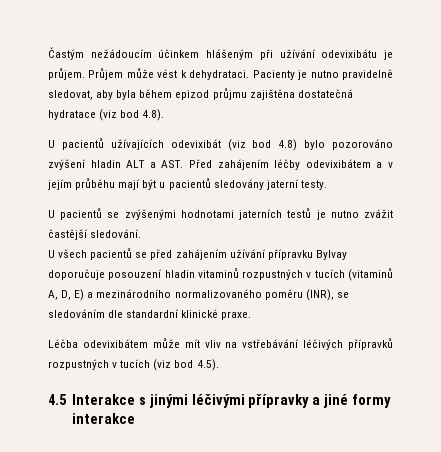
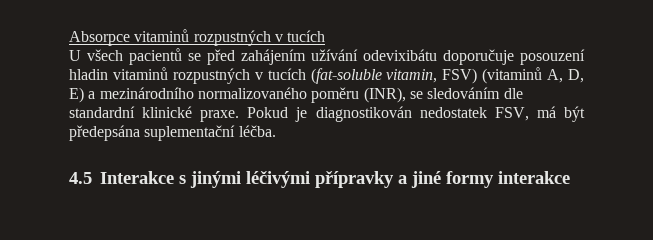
- Častým nežádoucím účinkem hlášeným při užívání odevixibátu je průjem. Průjem může vést k dehydrataci. Pacienty je nutno pravidelně sledovat, aby byla během epizod průjmu zajištěna dostatečná hydratace (viz bod 4.8).
- U pacientů užívajících odevixibát (viz bod 4.8) bylo pozorováno zvýšení hladin ALT a AST. Před zahájením léčby odevixibátem a v jejím průběhu mají být u pacientů sledovány jaterní testy.
- U pacientů se zvýšenými hodnotami jaterních testů je nutno zvážit častější sledování.
+ Absorpce vitaminů rozpustných v tucích
- U všech pacientů se před zahájením užívání přípravku Bylvay doporučuje posouzení hladin vitaminů rozpustných v tucích (vitaminů A, D, E) a mezinárodního normalizovaného poměru (INR), se sledováním dle standardní klinické praxe.
- Léčba odevixibátem může mít vliv na vstřebávání léčivých přípravků rozpustných v tucích (viz bod 4.5).
+ U všech pacientů se před zahájením užívání odevixibátu doporučuje posouzení hladin vitaminů rozpustných v tucích (fat-soluble vitamin, FSV) (vitaminů A, D, E) a mezinárodního normalizovaného poměru (INR), se sledováním dle standardní klinické praxe. Pokud je diagnostikován nedostatek FSV, má být předepsána suplementační léčba.

